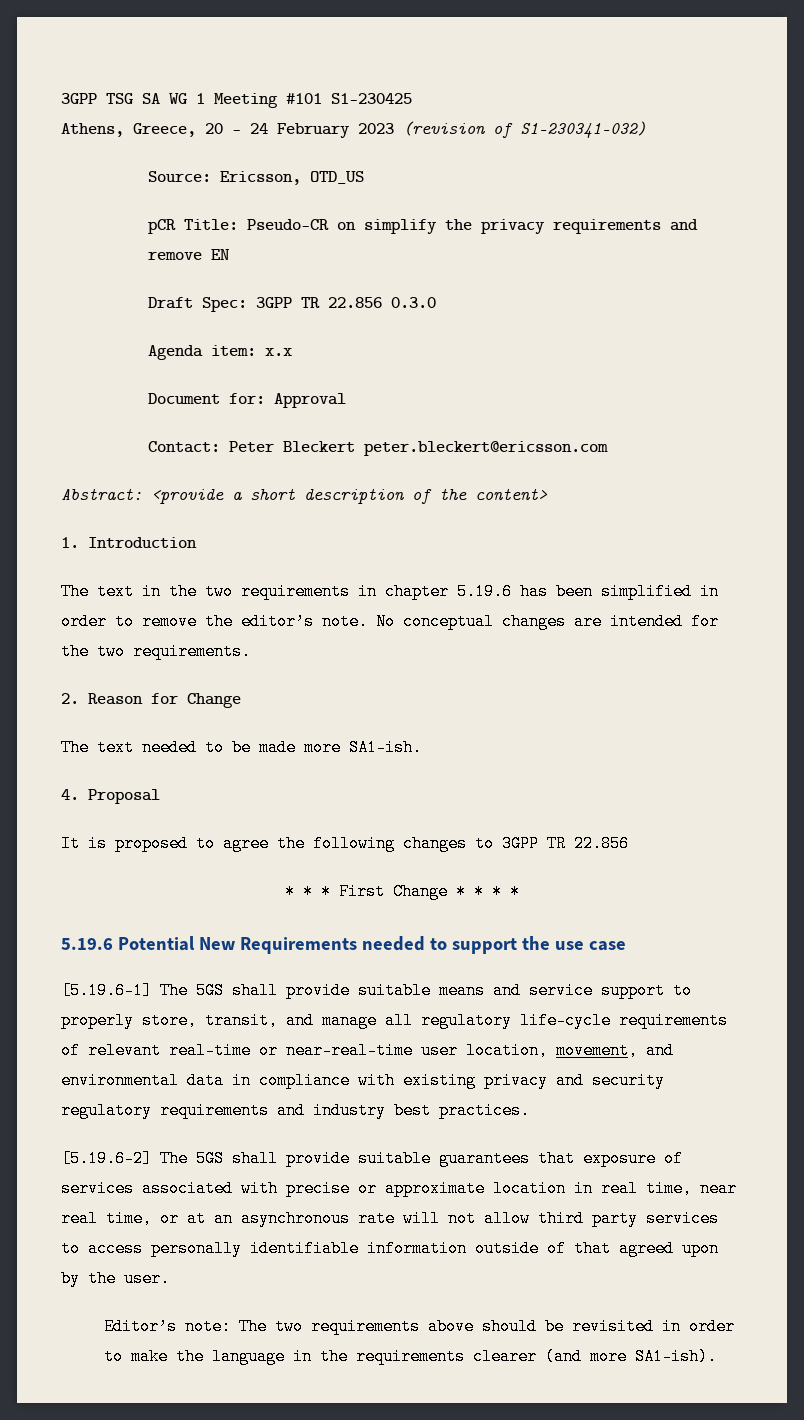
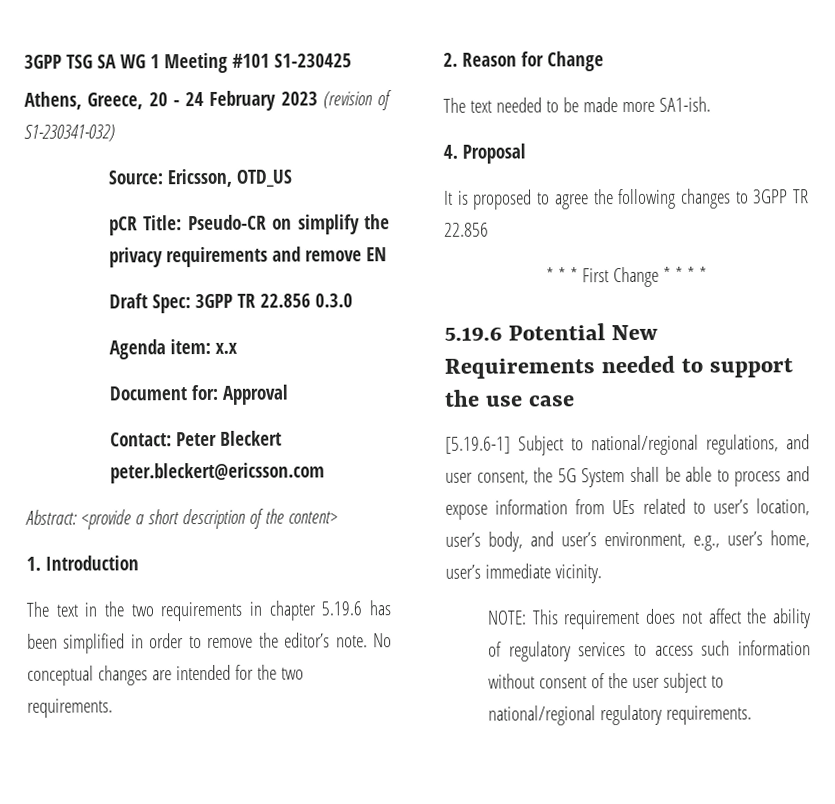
- [5.19.6-1] The 5GS shall provide suitable means and service support to properly store, transit, and manage all regulatory life-cycle requirements of relevant real-time or near-real-time user location, movement, and environmental data in compliance with existing privacy and security regulatory requirements and industry best practices.
- [5.19.6-2] The 5GS shall provide suitable guarantees that exposure of services associated with precise or approximate location in real time, near real time, or at an asynchronous rate will not allow third party services to access personally identifiable information outside of that agreed upon by the user.
- Editor’s note: The two requirements above should be revisited in order to make the language in the requirements clearer (and more SA1-ish).
+ [5.19.6-1] Subject to national/regional regulations, and user consent, the 5G System shall be able to process and expose information from UEs related to user’s location, user’s body, and user’s environment, e.g., user’s home, user’s immediate vicinity.
+ NOTE: This requirement does not affect the ability of regulatory services to access such information without consent of the user subject to national/regional regulatory requirements.

